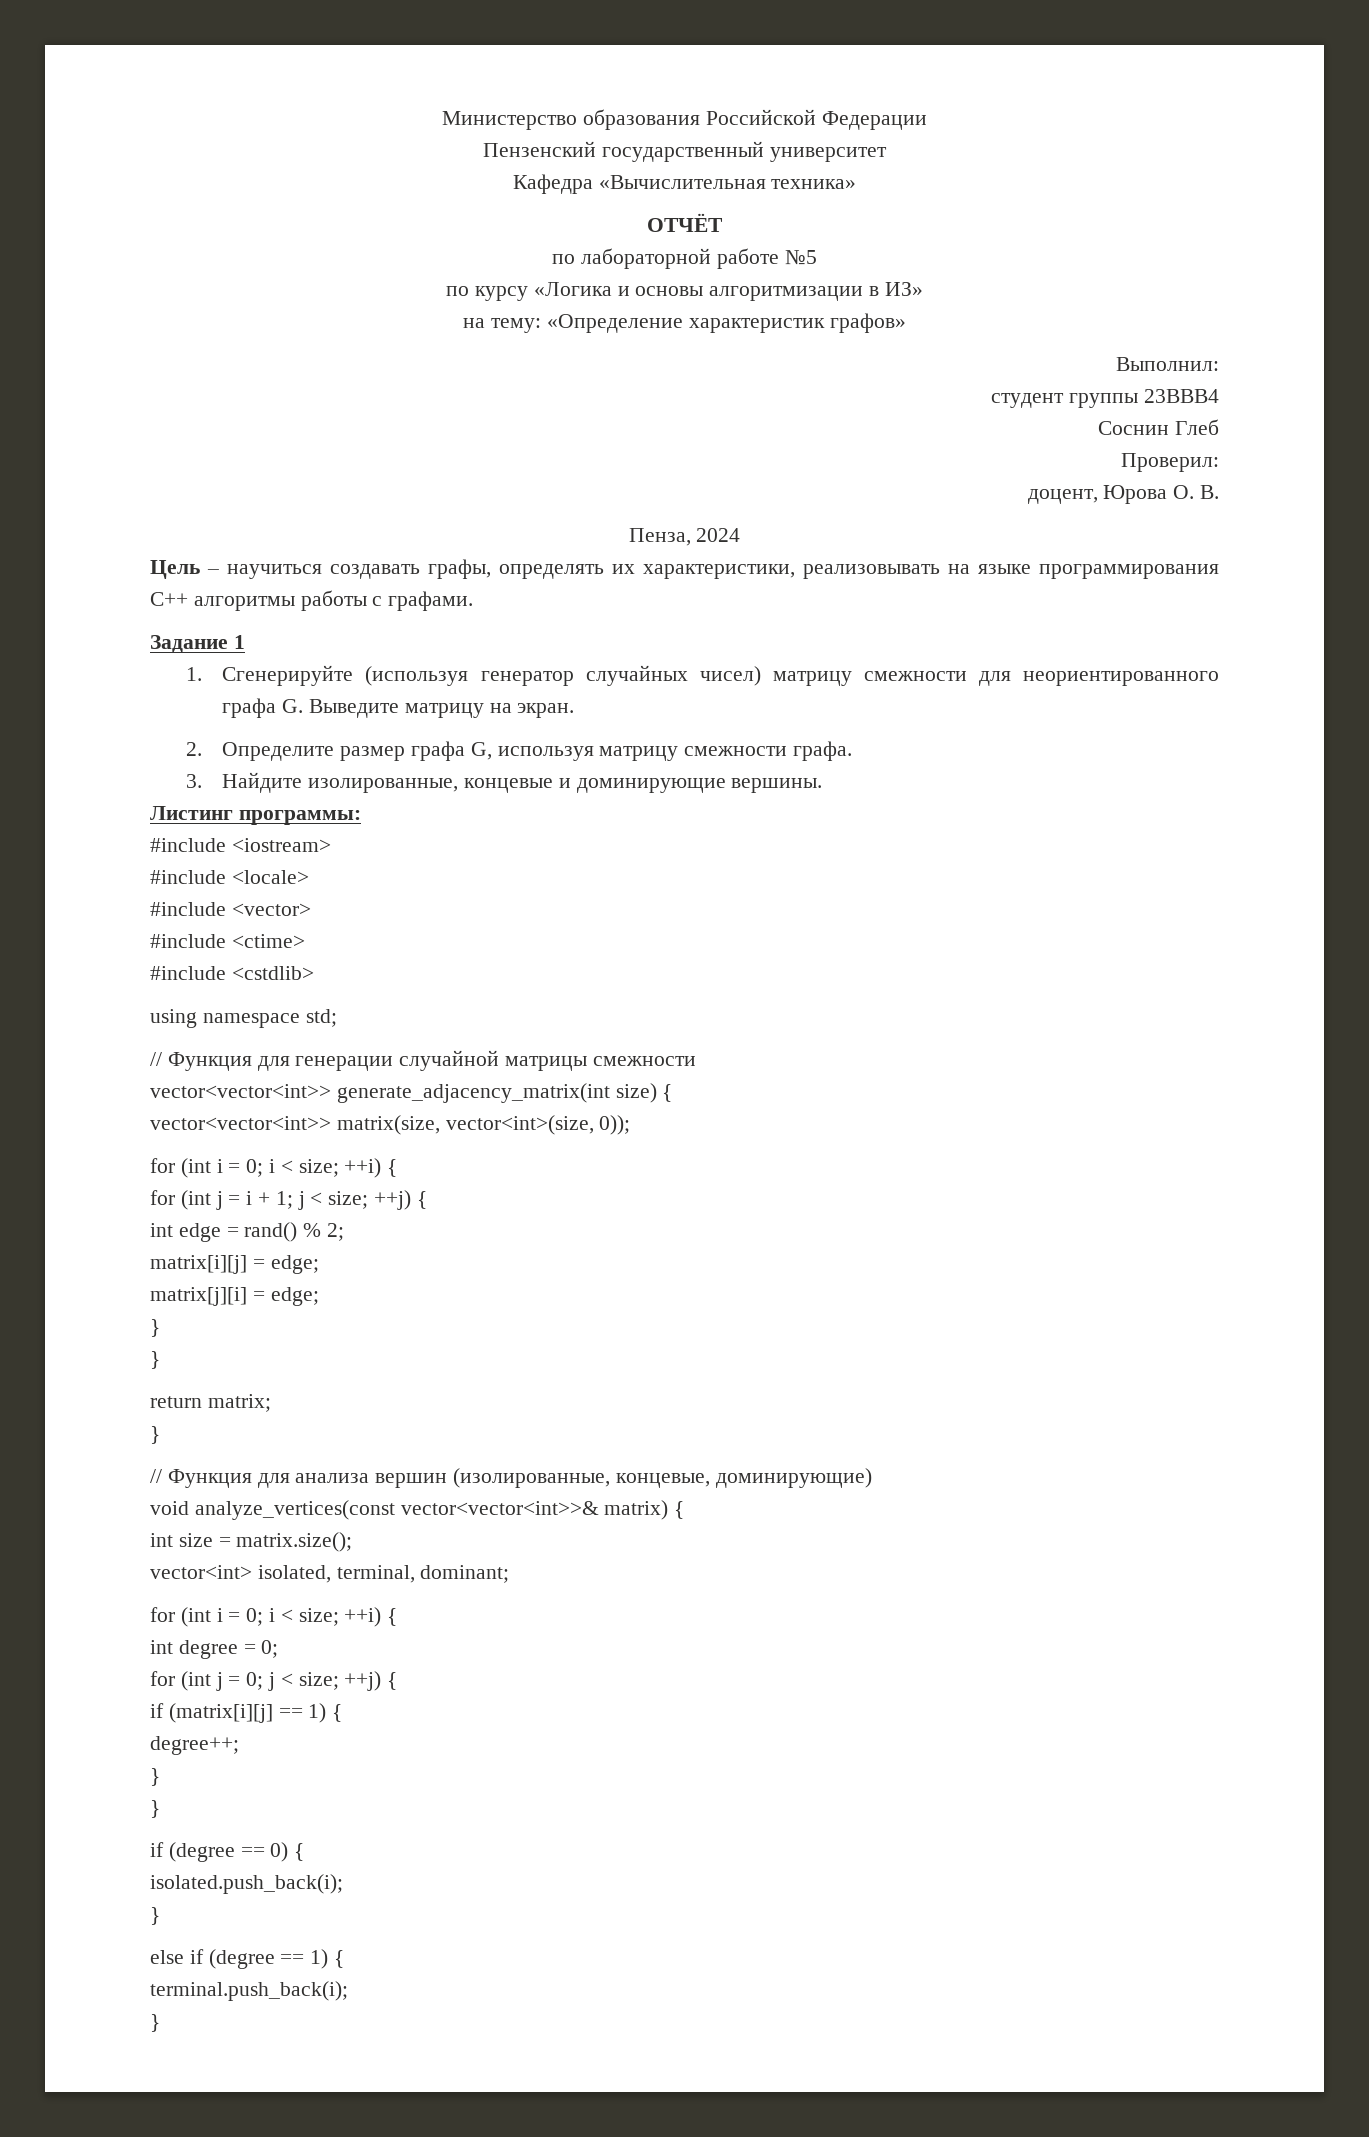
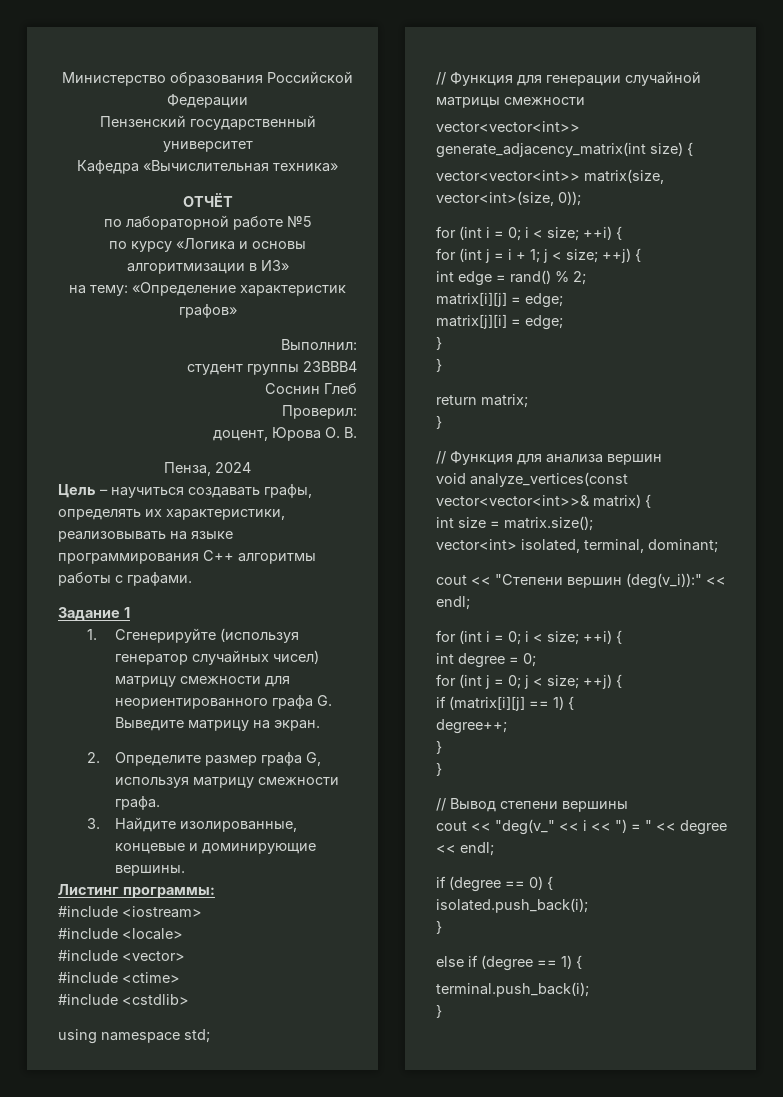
- // Функция для анализа вершин (изолированные, концевые, доминирующие)
+ // Функция для анализа вершин
+ cout << "Степени вершин (deg(v_i)):" << endl;
+ // Вывод степени вершины
+ cout << "deg(v_" << i << ") = " << degree << endl;

